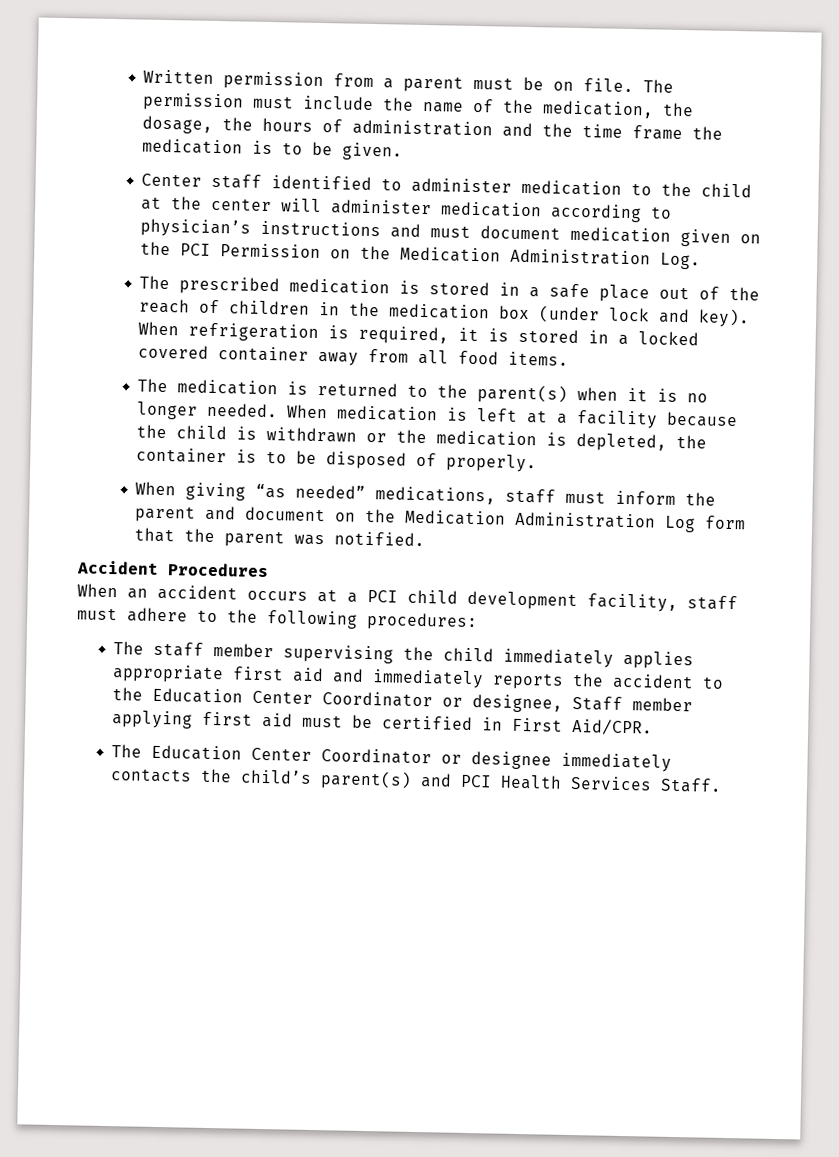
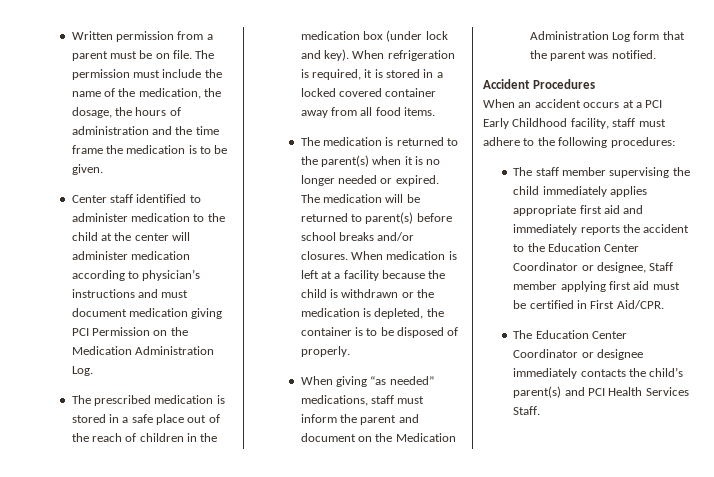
- Center staff identified to administer medication to the child at the center will administer medication according to physician’s instructions and must document medication given on the PCI Permission on the Medication Administration Log.
+ Center staff identified to administer medication to the child at the center will administer medication according to physician’s instructions and must document medication giving PCI Permission on the Medication Administration Log.
- The medication is returned to the parent(s) when it is no longer needed.
+ The medication is returned to the parent(s) when it is no longer needed or expired. The medication will be returned to parent(s) before school breaks and/or closures.
- When an accident occurs at a PCI child development facility, staff must adhere to the following procedures:
+ When an accident occurs at a PCI Early Childhood facility, staff must adhere to the following procedures:

